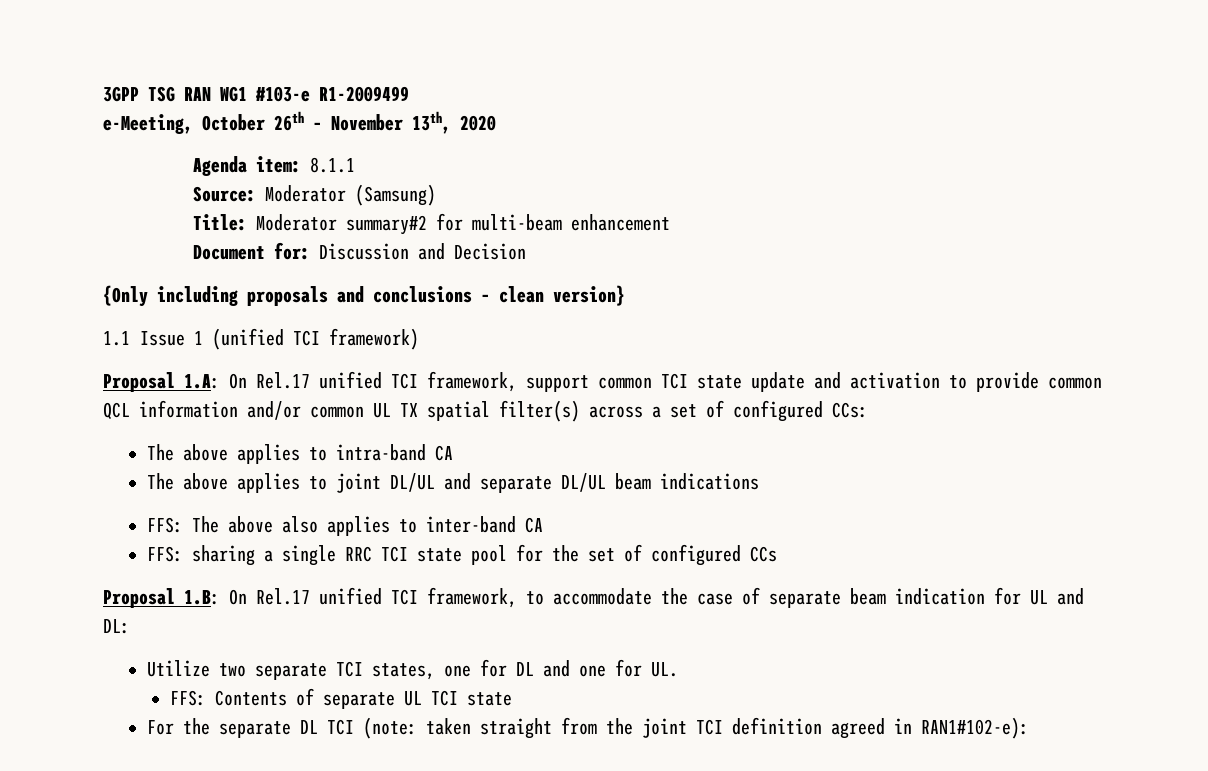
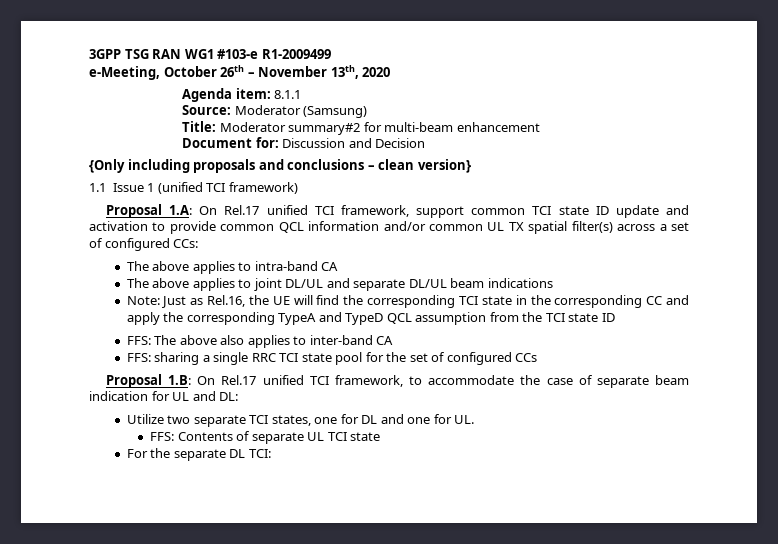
- Proposal 1.A: On Rel.17 unified TCI framework, support common TCI state update and activation to provide common QCL information and/or common UL TX spatial filter(s) across a set of configured CCs:
+ Proposal 1.A: On Rel.17 unified TCI framework, support common TCI state ID update and activation to provide common QCL information and/or common UL TX spatial filter(s) across a set of configured CCs:
+ Note: Just as Rel.16, the UE will find the corresponding TCI state in the corresponding CC and apply the corresponding TypeA and TypeD QCL assumption from the TCI state ID
- For the separate DL TCI (note: taken straight from the joint TCI definition agreed in RAN1#102-e):
+ For the separate DL TCI:

